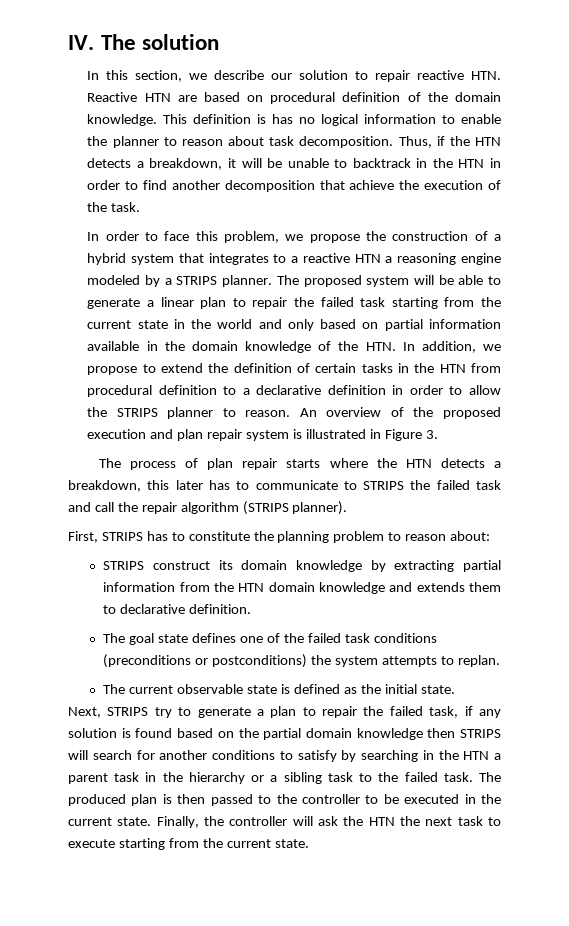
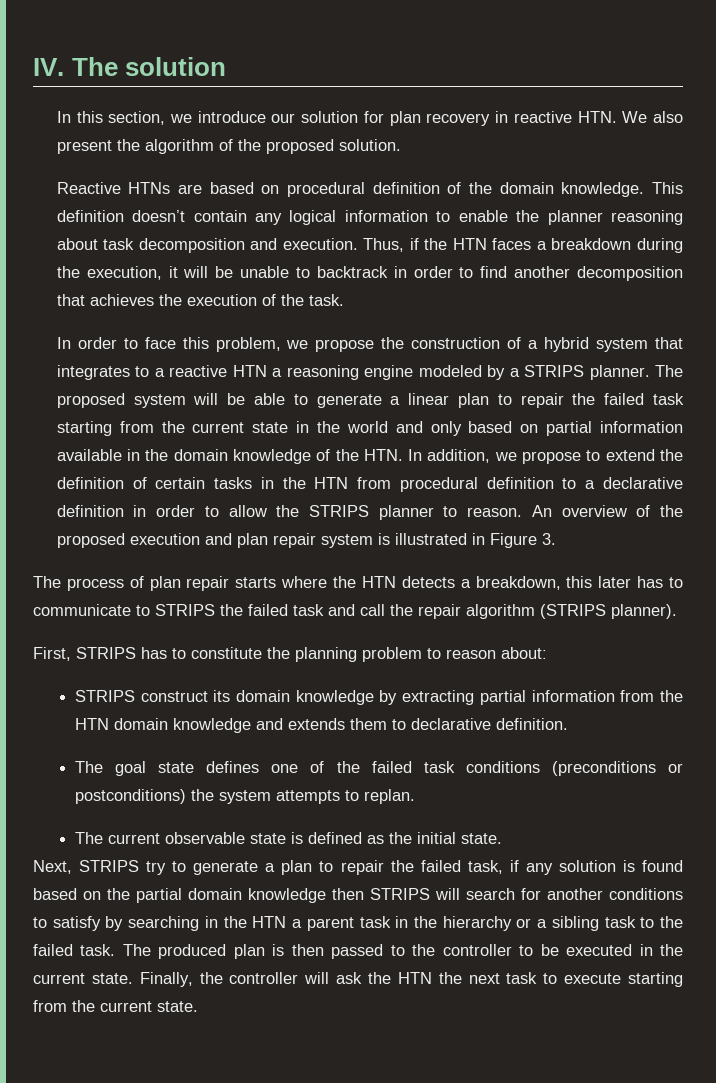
- In this section, we describe our solution to repair reactive HTN. Reactive HTN are based on procedural definition of the domain knowledge.
+ In this section, we introduce our solution for plan recovery in reactive HTN. We also present the algorithm of the proposed solution.
+ Reactive HTNs are based on procedural definition of the domain knowledge.
- This definition is has no logical information to enable the planner to reason about task decomposition. Thus, if the HTN detects a breakdown, it will be unable to backtrack in the HTN in order to find another decomposition that achieve the execution of the task.
+ This definition doesn’t contain any logical information to enable the planner reasoning about task decomposition and execution. Thus, if the HTN faces a breakdown during the execution, it will be unable to backtrack in order to find another decomposition that achieves the execution of the task.

